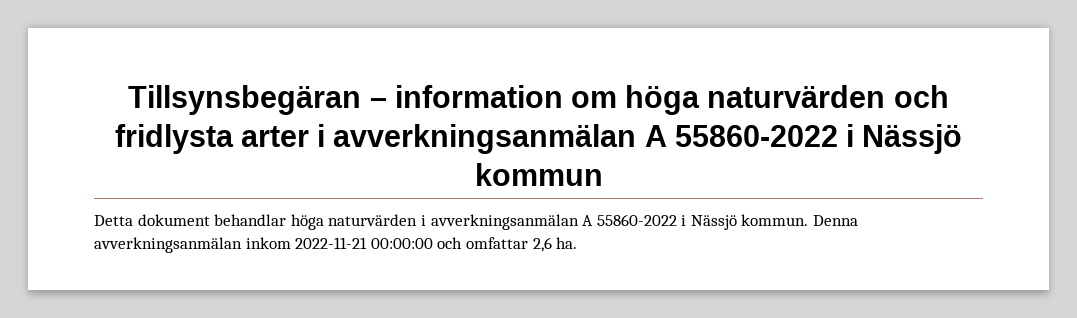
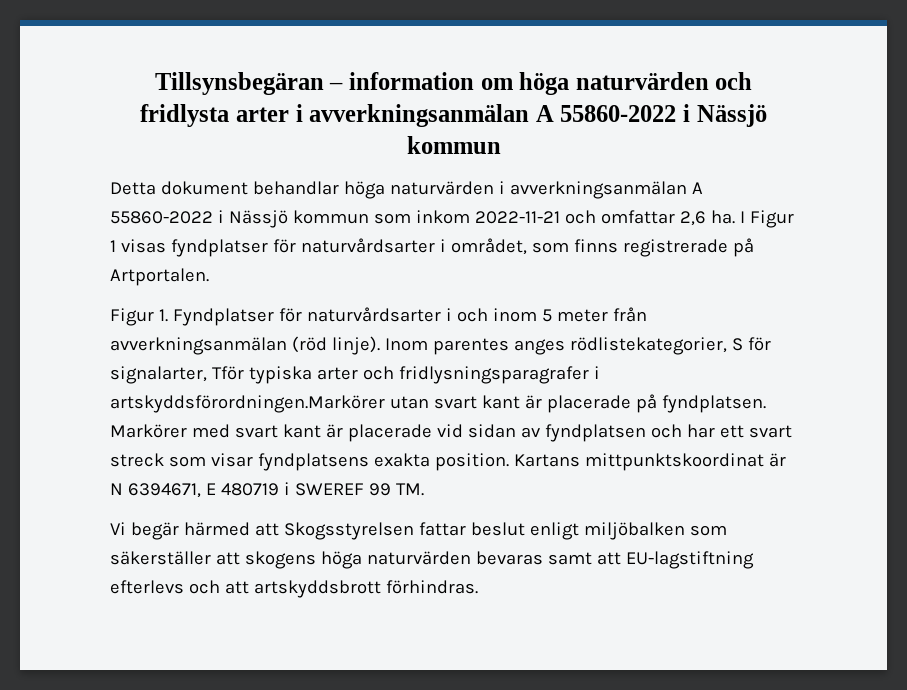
- Detta dokument behandlar höga naturvärden i avverkningsanmälan A 55860-2022 i Nässjö kommun. Denna avverkningsanmälan inkom 2022-11-21 00:00:00 och omfattar 2,6 ha.
+ Detta dokument behandlar höga naturvärden i avverkningsanmälan A 55860-2022 i Nässjö kommun som inkom 2022-11-21 och omfattar 2,6 ha.
+ I Figur 1 visas fyndplatser för naturvårdsarter i området, som finns registrerade på Artportalen.
+ Figur 1. Fyndplatser för naturvårdsarter i och inom 5 meter från avverkningsanmälan (röd linje). Inom parentes anges rödlistekategorier, S för signalarter, Tför typiska arter och fridlysningsparagrafer i artskyddsförordningen.Markörer utan svart kant är placerade på fyndplatsen. Markörer med svart kant är placerade vid sidan av fyndplatsen och har ett svart streck som visar fyndplatsens exakta position. Kartans mittpunktskoordinat är N 6394671, E 480719 i SWEREF 99 TM.
+ Vi begär härmed att Skogsstyrelsen fattar beslut enligt miljöbalken som säkerställer att skogens höga naturvärden bevaras samt att EU-lagstiftning efterlevs och att artskyddsbrott förhindras.

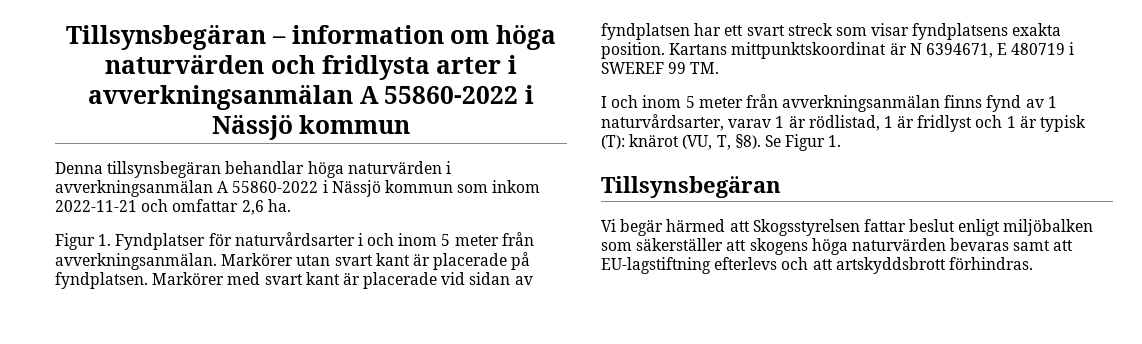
- Detta dokument behandlar höga naturvärden i avverkningsanmälan A 55860-2022 i Nässjö kommun som inkom 2022-11-21 och omfattar 2,6 ha. I Figur 1 visas fyndplatser för naturvårdsarter i området, som finns registrerade på Artportalen.
+ Denna tillsynsbegäran behandlar höga naturvärden i avverkningsanmälan A 55860-2022 i Nässjö kommun som inkom 2022-11-21 och omfattar 2,6 ha.
- Figur 1. Fyndplatser för naturvårdsarter i och inom 5 meter från avverkningsanmälan (röd linje). Inom parentes anges rödlistekategorier, S för signalarter, Tför typiska arter och fridlysningsparagrafer i artskyddsförordningen.Markörer utan svart kant är placerade på fyndplatsen.
+ Figur 1. Fyndplatser för naturvårdsarter i och inom 5 meter från avverkningsanmälan. Markörer utan svart kant är placerade på fyndplatsen.
- Markörer med svart kant är placerade vid sidan av fyndplatsen och har ett svart streck som visar fyndplatsens exakta position.
+ Markörer med svart kant är placerade vid sidan av fyndplatsen har ett svart streck som visar fyndplatsens exakta position.
+ I och inom 5 meter från avverkningsanmälan finns fynd av 1 naturvårdsarter, varav 1 är rödlistad, 1 är fridlyst och 1 är typisk (T): knärot (VU, T, §8). Se Figur 1.
+ Tillsynsbegäran

